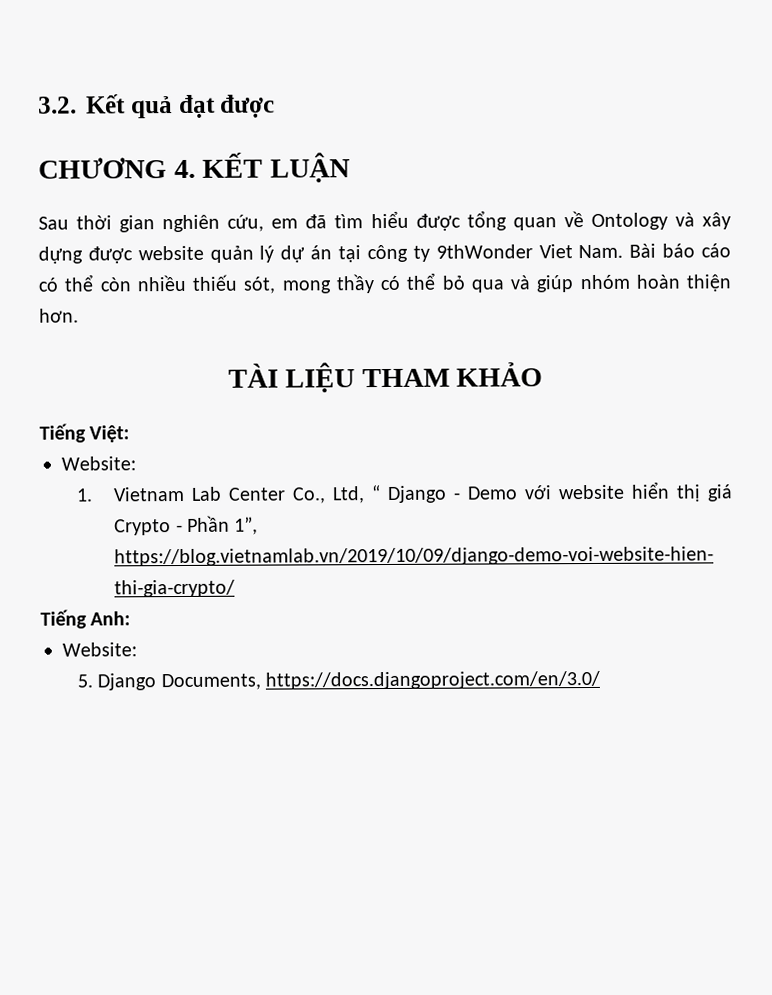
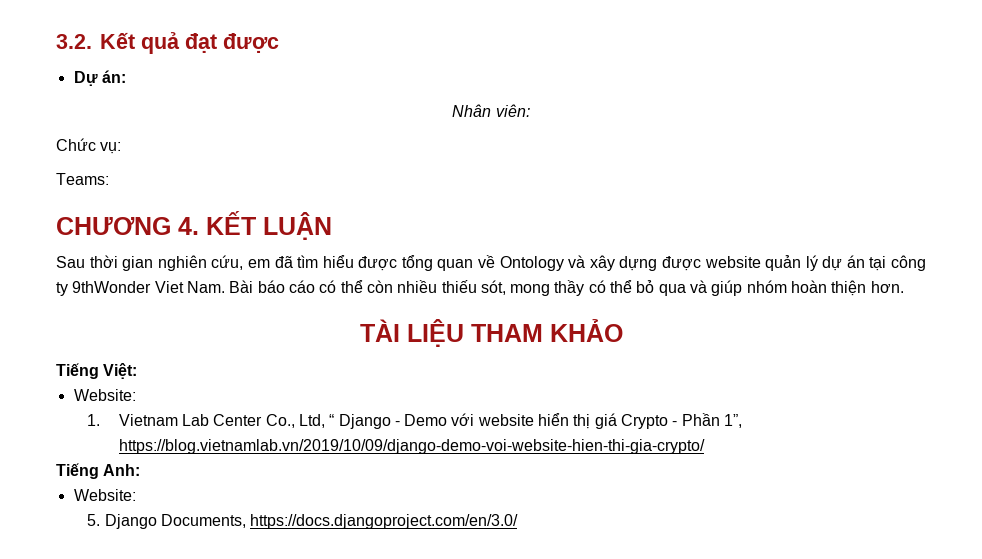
+ Dự án:
+ Nhân viên:
+ Chức vụ:
+ Teams:

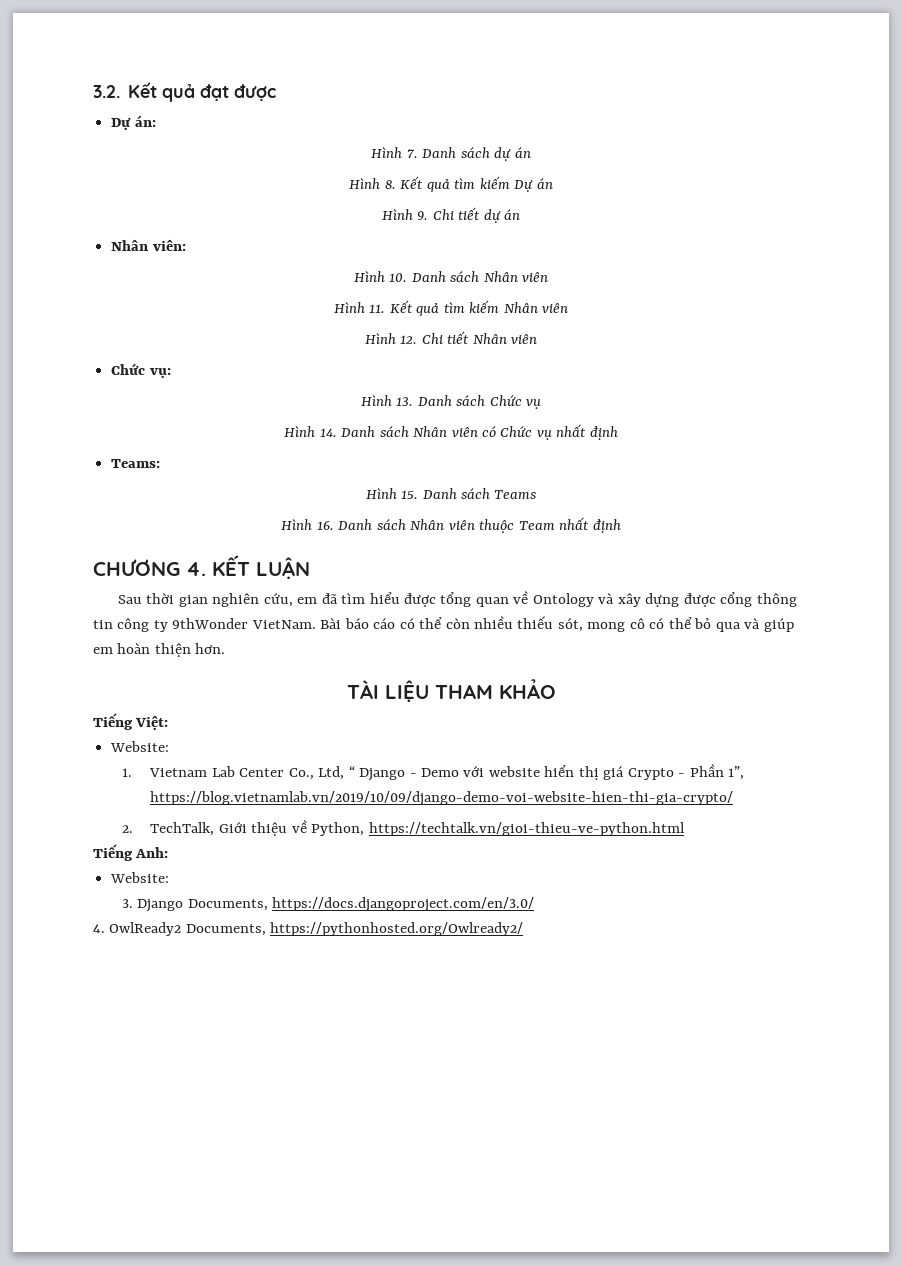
+ Hình 7. Danh sách dự án
+ Hình 8. Kết quả tìm kiếm Dự án
+ Hình 9. Chi tiết dự án
  Nhân viên:
+ Hình 10. Danh sách Nhân viên
+ Hình 11. Kết quả tìm kiếm Nhân viên
+ Hình 12. Chi tiết Nhân viên
  Chức vụ:
+ Hình 13. Danh sách Chức vụ
+ Hình 14. Danh sách Nhân viên có Chức vụ nhất định
  Teams:
+ Hình 15. Danh sách Teams
+ Hình 16. Danh sách Nhân viên thuộc Team nhất định
- Sau thời gian nghiên cứu, em đã tìm hiểu được tổng quan về Ontology và xây dựng được website quản lý dự án tại công ty 9thWonder Viet Nam. Bài báo cáo có thể còn nhiều thiếu sót, mong thầy có thể bỏ qua và giúp nhóm hoàn thiện hơn.
+ Sau thời gian nghiên cứu, em đã tìm hiểu được tổng quan về Ontology và xây dựng được cổng thông tin công ty 9thWonder VietNam. Bài báo cáo có thể còn nhiều thiếu sót, mong cô có thể bỏ qua và giúp em hoàn thiện hơn.
+ 2. TechTalk, Giới thiệu về Python, https://techtalk.vn/gioi-thieu-ve-python.html
- 5. Django Documents, https://docs.djangoproject.com/en/3.0/
+ 3. Django Documents, https://docs.djangoproject.com/en/3.0/
+ 4. OwlReady2 Documents, https://pythonhosted.org/Owlready2/

